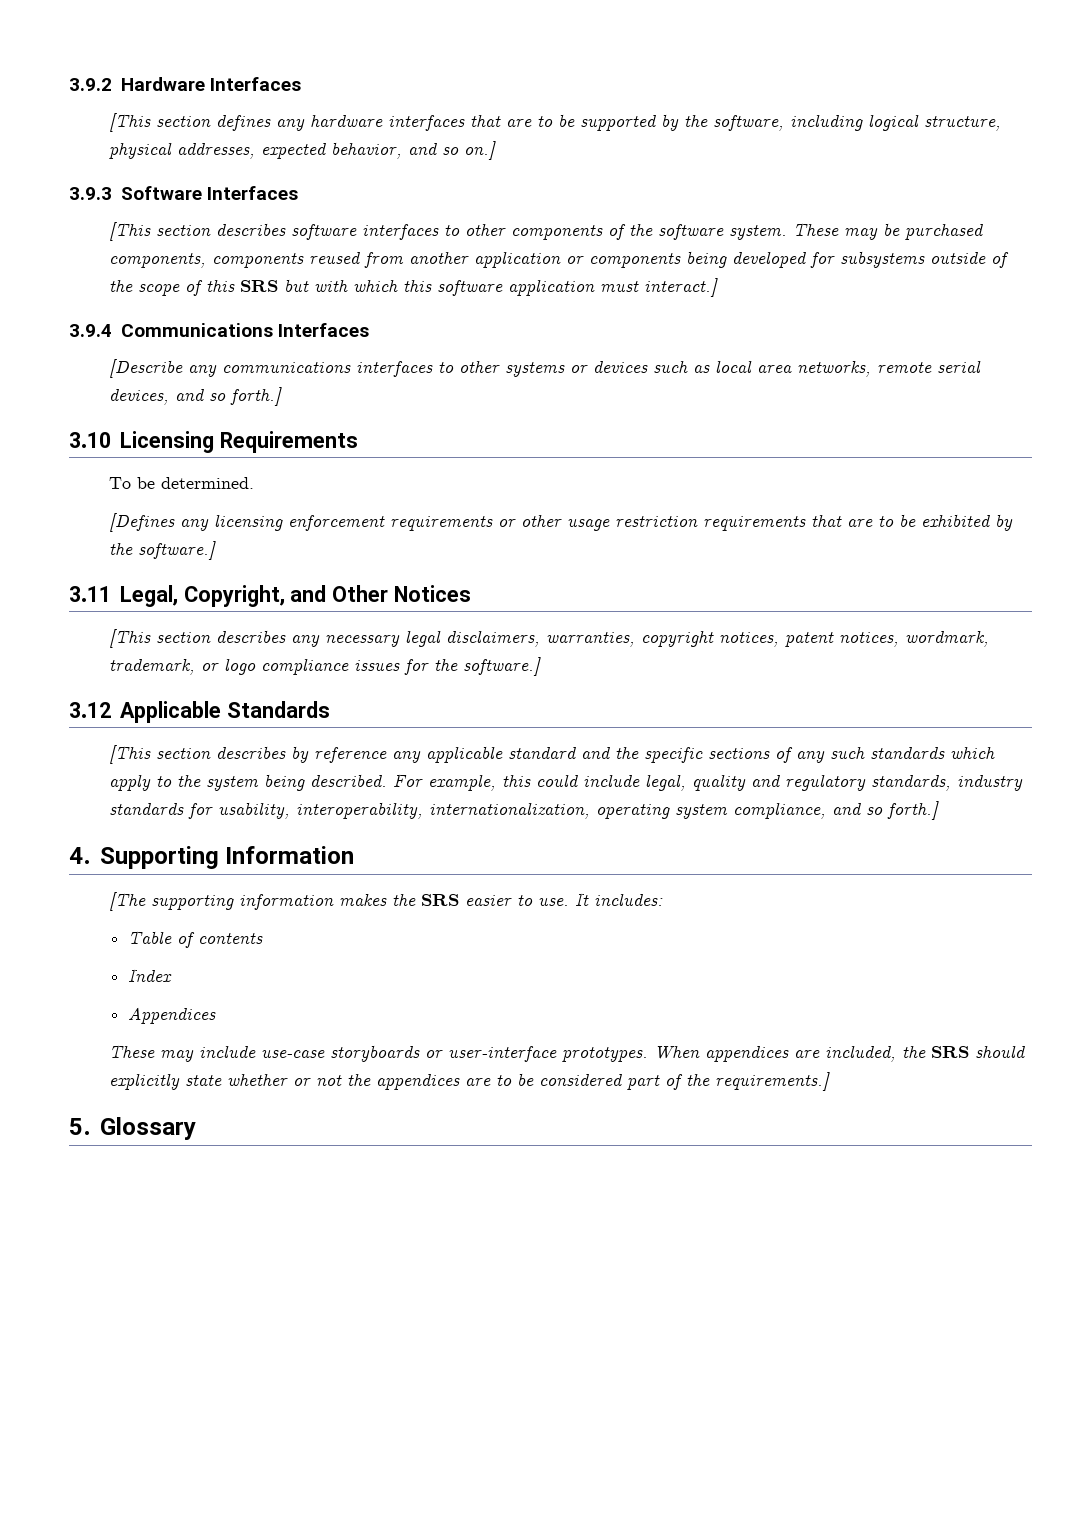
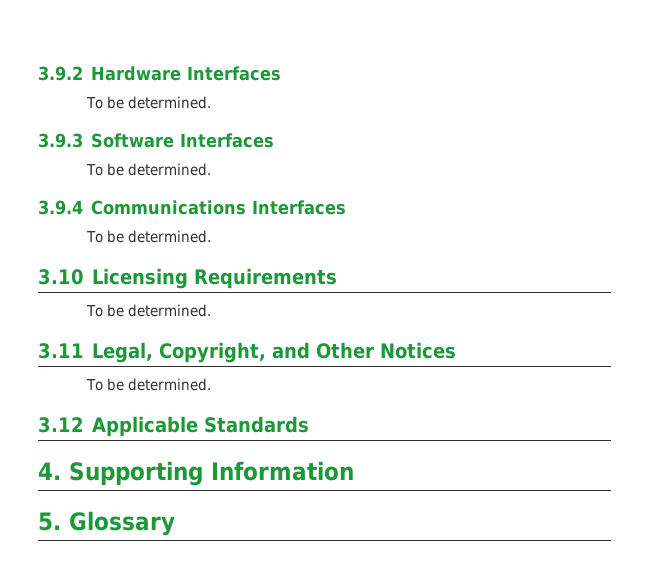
  3.9.2 Hardware Interfaces
- [This section defines any hardware interfaces that are to be supported by the software, including logical structure, physical addresses, expected behavior, and so on.]
+ To be determined.
  3.9.3 Software Interfaces
- [This section describes software interfaces to other components of the software system. These may be purchased components, components reused from another application or components being developed for subsystems outside of the scope of this SRS but with which this software application must interact.]
+ To be determined.
  3.9.4 Communications Interfaces
- [Describe any communications interfaces to other systems or devices such as local area networks, remote serial devices, and so forth.]
+ To be determined.
- [Defines any licensing enforcement requirements or other usage restriction requirements that are to be exhibited by the software.]
  3.11 Legal, Copyright, and Other Notices
- [This section describes any necessary legal disclaimers, warranties, copyright notices, patent notices, wordmark, trademark, or logo compliance issues for the software.]
+ To be determined.
  3.12 Applicable Standards
- [This section describes by reference any applicable standard and the specific sections of any such standards which apply to the system being described. For example, this could include legal, quality and regulatory standards, industry standards for usability, interoperability, internationalization, operating system compliance, and so forth.]
  4. Supporting Information
- [The supporting information makes the SRS easier to use. It includes:
- Table of contents
- Index
- Appendices
- These may include use-case storyboards or user-interface prototypes. When appendices are included, the SRS should explicitly state whether or not the appendices are to be considered part of the requirements.]

